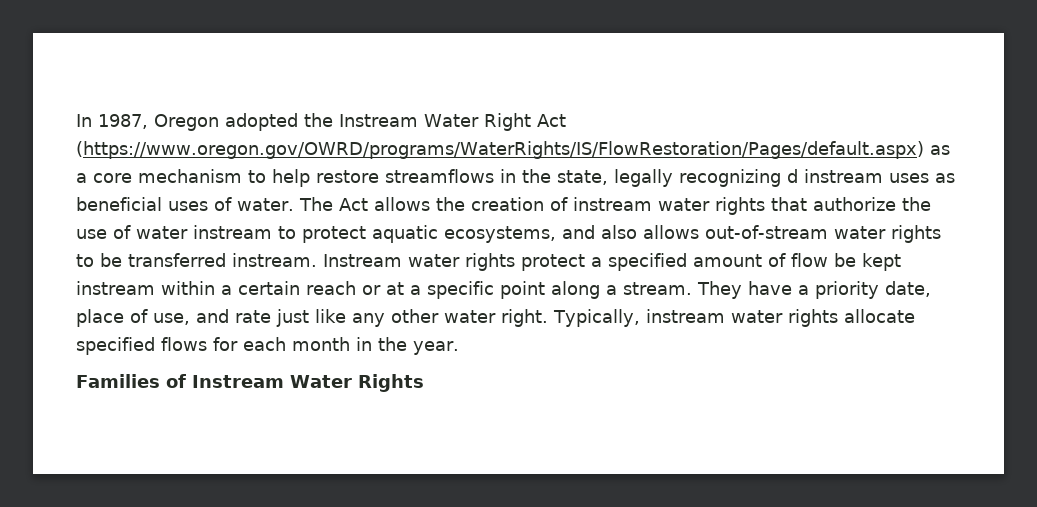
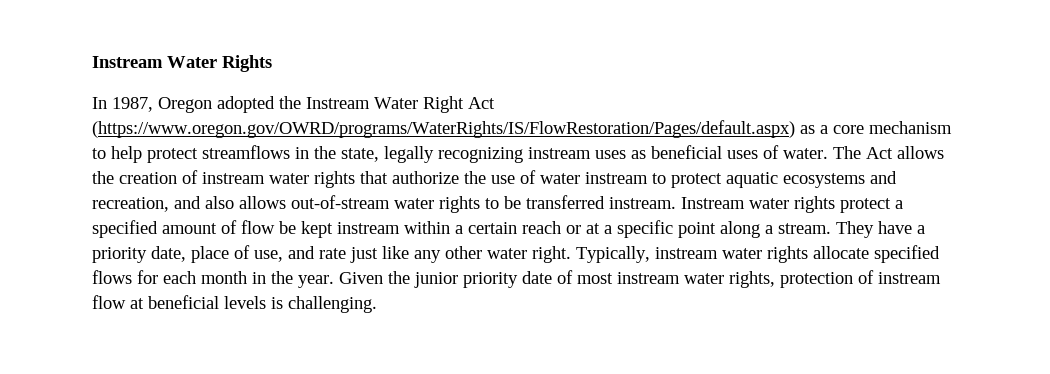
+ Instream Water Rights
- In 1987, Oregon adopted the Instream Water Right Act (https://www.oregon.gov/OWRD/programs/WaterRights/IS/FlowRestoration/Pages/default.aspx) as a core mechanism to help restore streamflows in the state, legally recognizing d instream uses as beneficial uses of water.
+ In 1987, Oregon adopted the Instream Water Right Act (https://www.oregon.gov/OWRD/programs/WaterRights/IS/FlowRestoration/Pages/default.aspx) as a core mechanism to help protect streamflows in the state, legally recognizing instream uses as beneficial uses of water.
- The Act allows the creation of instream water rights that authorize the use of water instream to protect aquatic ecosystems, and also allows out-of-stream water rights to be transferred instream.
+ The Act allows the creation of instream water rights that authorize the use of water instream to protect aquatic ecosystems and recreation, and also allows out-of-stream water rights to be transferred instream.
- Typically, instream water rights allocate specified flows for each month in the year.
- Families of Instream Water Rights
+ Typically, instream water rights allocate specified flows for each month in the year. Given the junior priority date of most instream water rights, protection of instream flow at beneficial levels is challenging.

